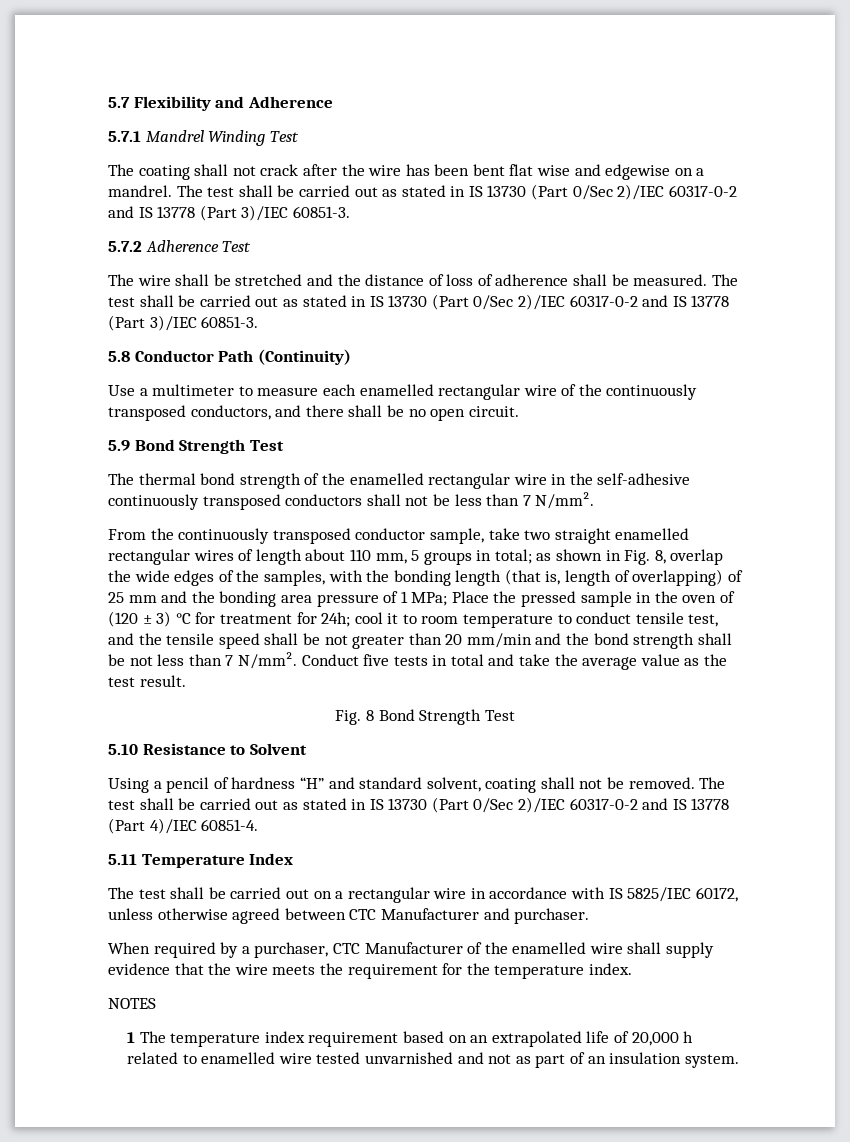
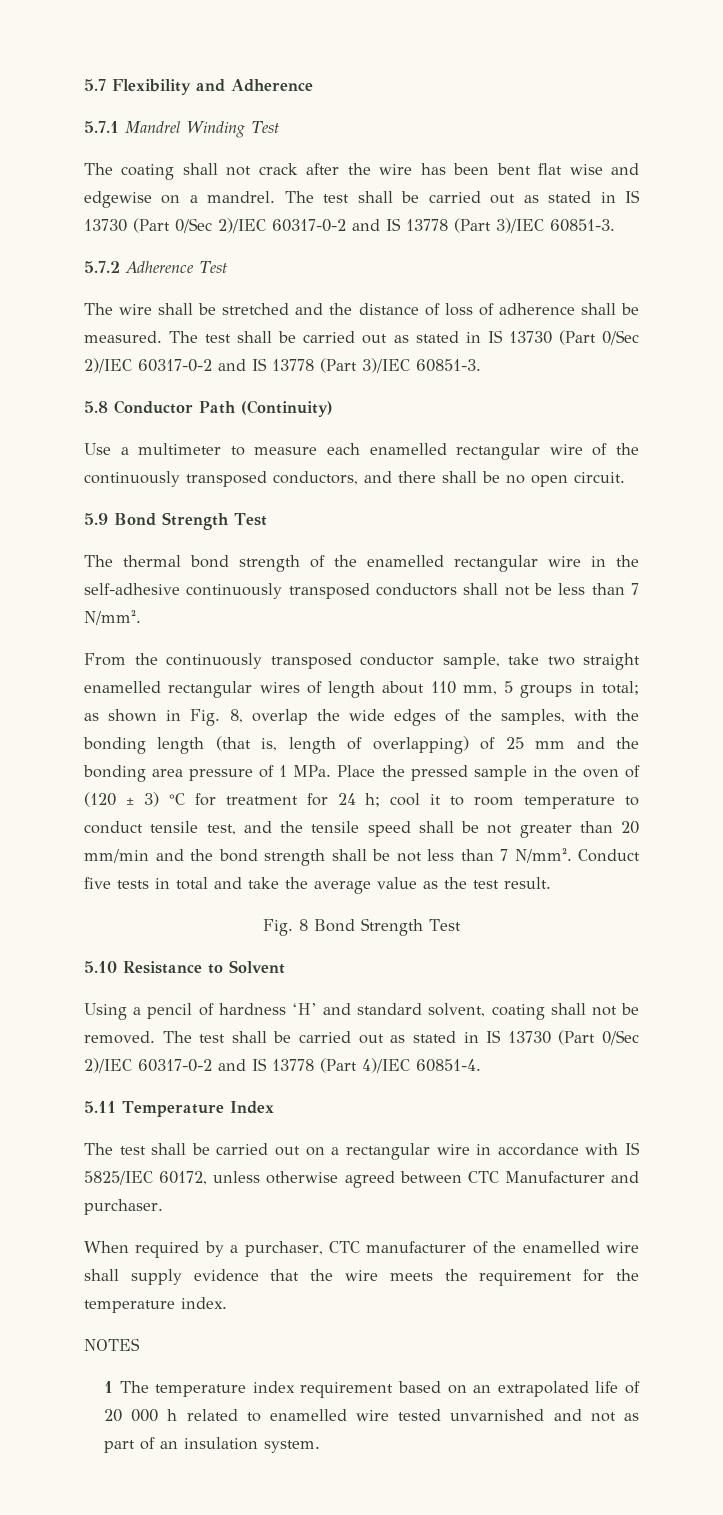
- as shown in Fig. 8, overlap the wide edges of the samples, with the bonding length (that is, length of overlapping) of 25 mm and the bonding area pressure of 1 MPa; Place the pressed sample in the oven of (120 ± 3) °C for treatment for 24h;
+ as shown in Fig. 8, overlap the wide edges of the samples, with the bonding length (that is, length of overlapping) of 25 mm and the bonding area pressure of 1 MPa. Place the pressed sample in the oven of (120 ± 3) °C for treatment for 24 h;
- Using a pencil of hardness “H” and standard solvent, coating shall not be removed.
+ Using a pencil of hardness ‘H’ and standard solvent, coating shall not be removed.
- When required by a purchaser, CTC Manufacturer of the enamelled wire shall supply evidence that the wire meets the requirement for the temperature index.
+ When required by a purchaser, CTC manufacturer of the enamelled wire shall supply evidence that the wire meets the requirement for the temperature index.
- 1 The temperature index requirement based on an extrapolated life of 20,000 h related to enamelled wire tested unvarnished and not as part of an insulation system.
+ 1 The temperature index requirement based on an extrapolated life of 20 000 h related to enamelled wire tested unvarnished and not as part of an insulation system.

